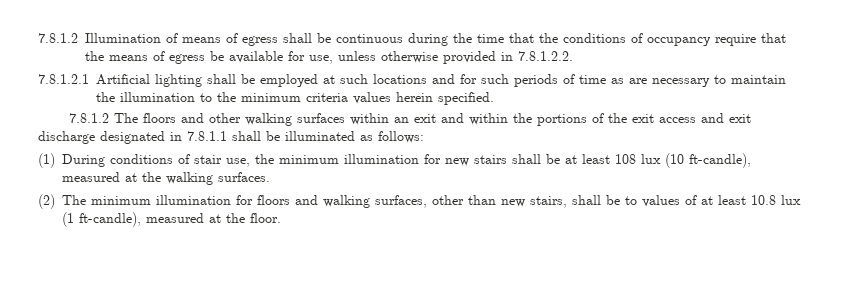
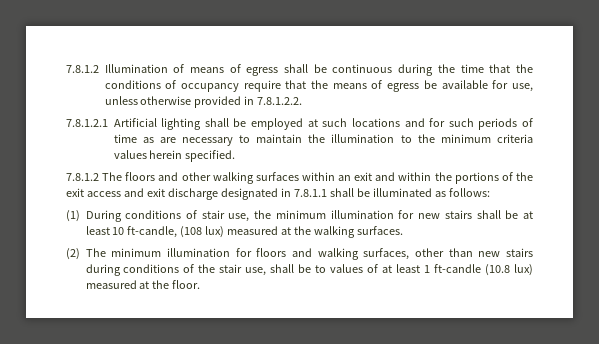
- (1) During conditions of stair use, the minimum illumination for new stairs shall be at least 108 lux (10 ft-candle), measured at the walking surfaces.
+ (1) During conditions of stair use, the minimum illumination for new stairs shall be at least 10 ft-candle, (108 lux) measured at the walking surfaces.
- (2) The minimum illumination for floors and walking surfaces, other than new stairs, shall be to values of at least 10.8 lux (1 ft-candle), measured at the floor.
+ (2) The minimum illumination for floors and walking surfaces, other than new stairs during conditions of the stair use, shall be to values of at least 1 ft-candle (10.8 lux) measured at the floor.

